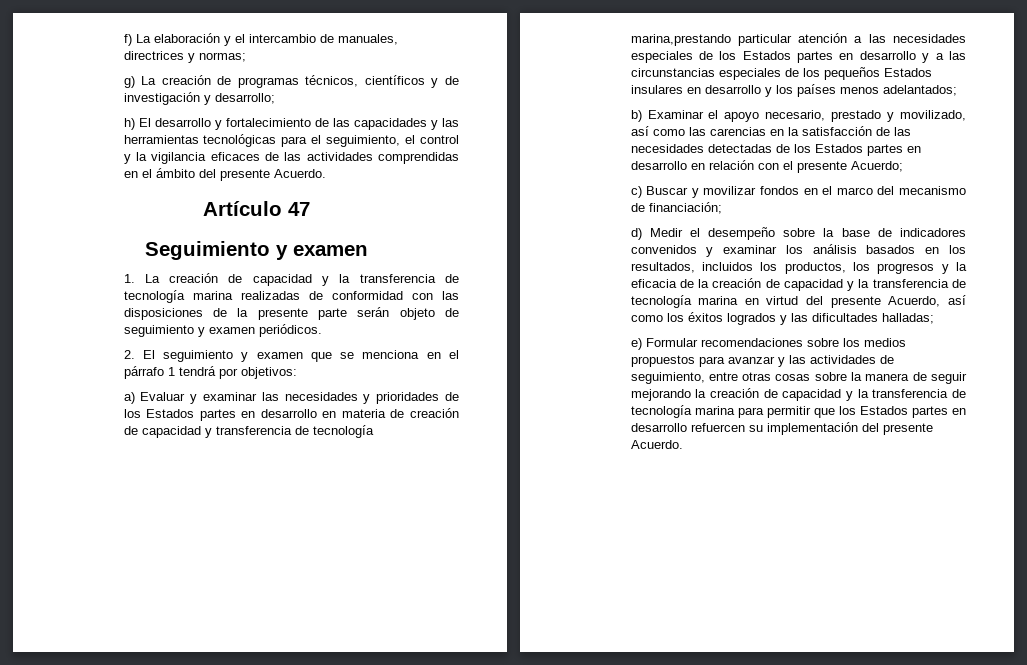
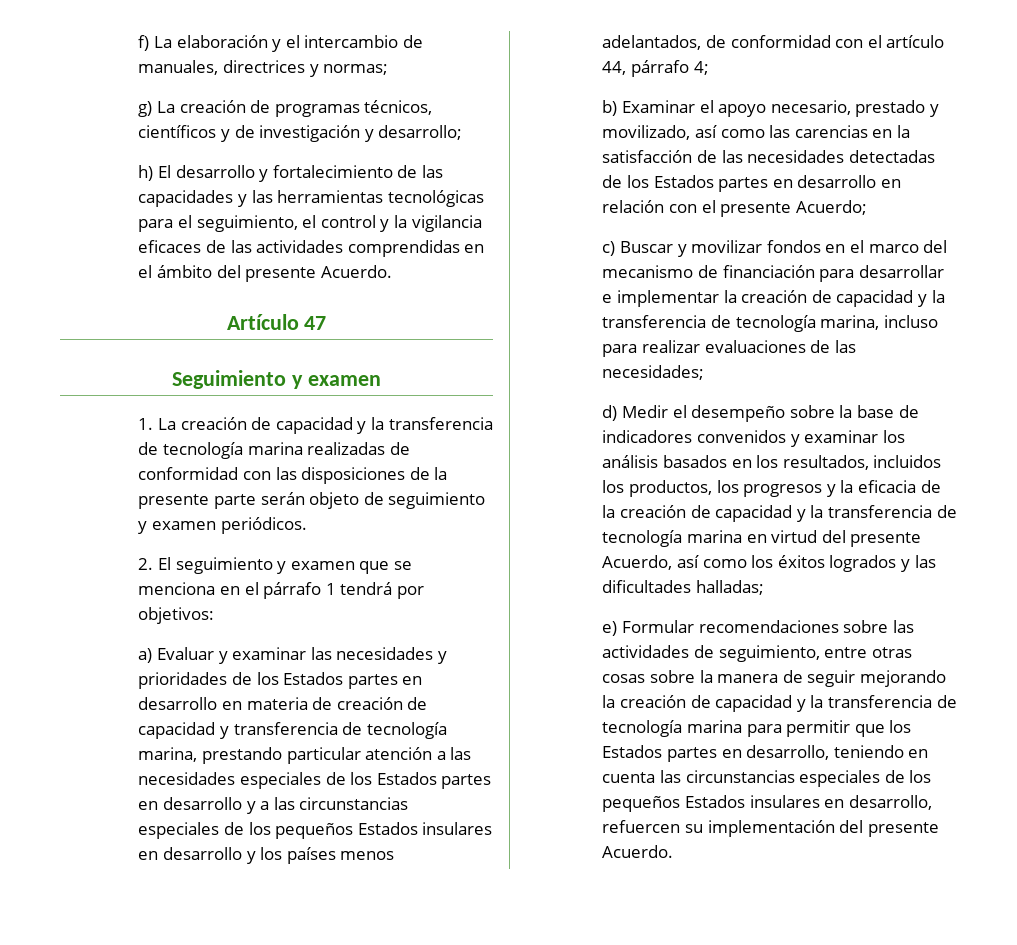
- a) Evaluar y examinar las necesidades y prioridades de los Estados partes en desarrollo en materia de creación de capacidad y transferencia de tecnología marina,prestando particular atención a las necesidades especiales de los Estados partes en desarrollo y a las circunstancias especiales de los pequeños Estados insulares en desarrollo y los países menos adelantados;
+ a) Evaluar y examinar las necesidades y prioridades de los Estados partes en desarrollo en materia de creación de capacidad y transferencia de tecnología marina, prestando particular atención a las necesidades especiales de los Estados partes en desarrollo y a las circunstancias especiales de los pequeños Estados insulares en desarrollo y los países menos adelantados, de conformidad con el artículo 44, párrafo 4;
- c) Buscar y movilizar fondos en el marco del mecanismo de financiación;
+ c) Buscar y movilizar fondos en el marco del mecanismo de financiación para desarrollar e implementar la creación de capacidad y la transferencia de tecnología marina, incluso para realizar evaluaciones de las necesidades;
- e) Formular recomendaciones sobre los medios propuestos para avanzar y las actividades de seguimiento, entre otras cosas sobre la manera de seguir mejorando la creación de capacidad y la transferencia de tecnología marina para permitir que los Estados partes en desarrollo refuercen su implementación del presente Acuerdo.
+ e) Formular recomendaciones sobre las actividades de seguimiento, entre otras cosas sobre la manera de seguir mejorando la creación de capacidad y la transferencia de tecnología marina para permitir que los Estados partes en desarrollo, teniendo en cuenta las circunstancias especiales de los pequeños Estados insulares en desarrollo, refuercen su implementación del presente Acuerdo.

